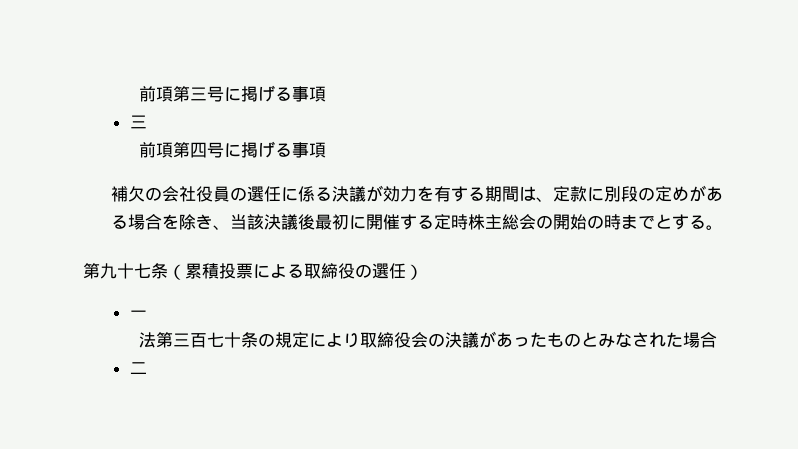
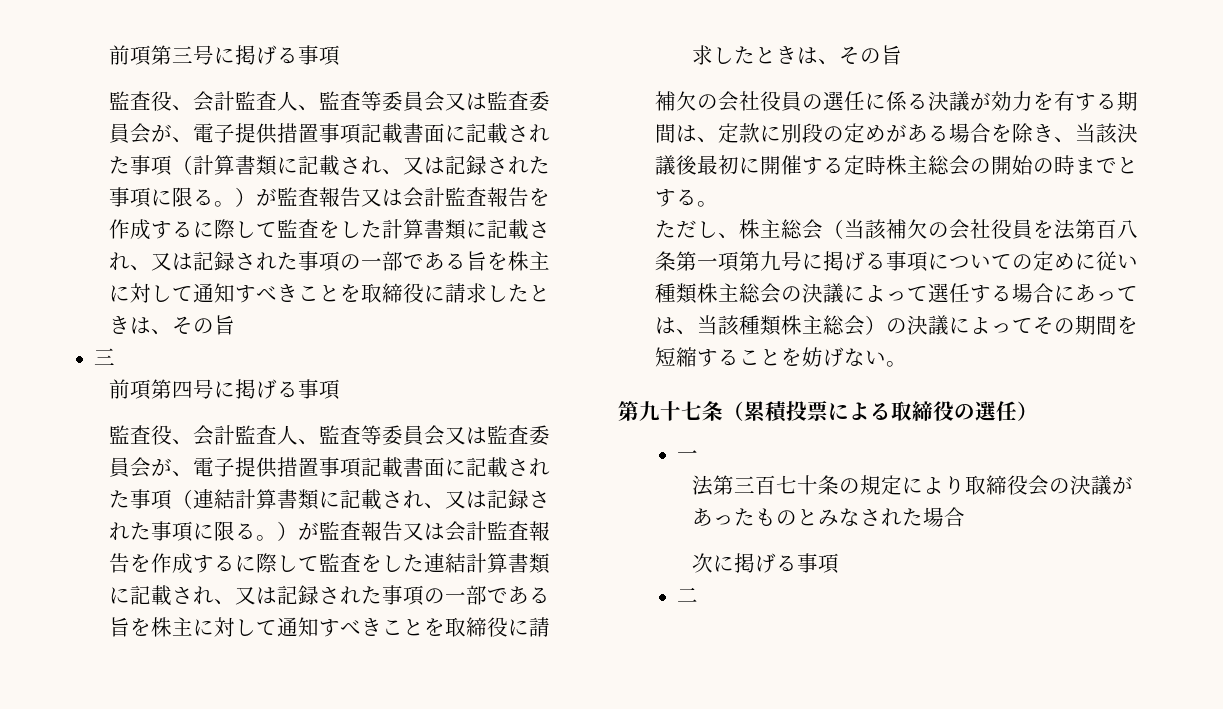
+ 監査役、会計監査人、監査等委員会又は監査委員会が、電子提供措置事項記載書面に記載された事項（計算書類に記載され、又は記録された事項に限る。）が監査報告又は会計監査報告を作成するに際して監査をした計算書類に記載され、又は記録された事項の一部である旨を株主に対して通知すべきことを取締役に請求したときは、その旨
+ 監査役、会計監査人、監査等委員会又は監査委員会が、電子提供措置事項記載書面に記載された事項（連結計算書類に記載され、又は記録された事項に限る。）が監査報告又は会計監査報告を作成するに際して監査をした連結計算書類に記載され、又は記録された事項の一部である旨を株主に対して通知すべきことを取締役に請求したときは、その旨
+ ただし、株主総会（当該補欠の会社役員を法第百八条第一項第九号に掲げる事項についての定めに従い種類株主総会の決議によって選任する場合にあっては、当該種類株主総会）の決議によってその期間を短縮することを妨げない。
+ 次に掲げる事項

